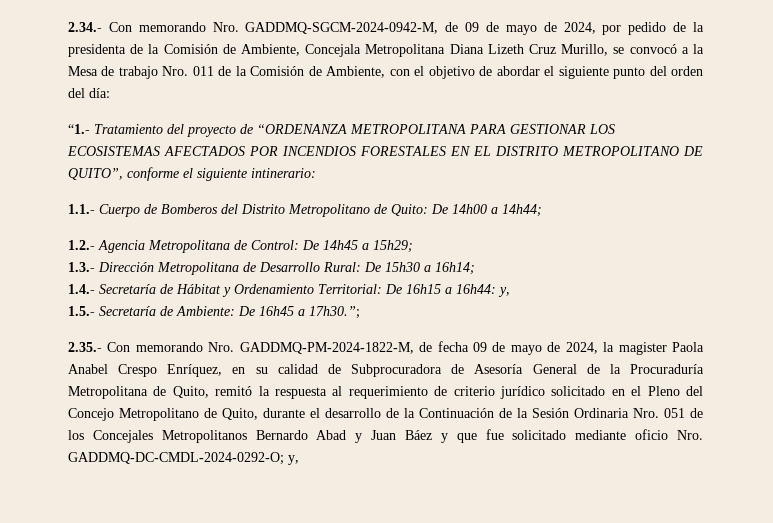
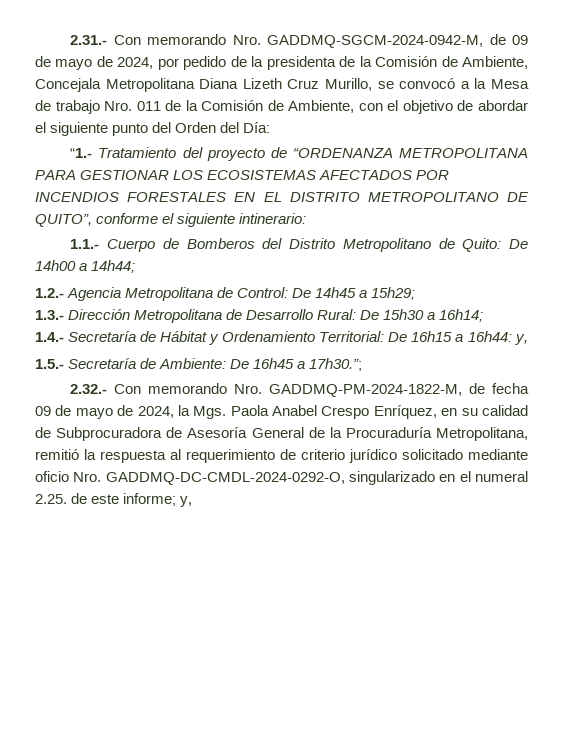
- 2.34.- Con memorando Nro. GADDMQ-SGCM-2024-0942-M, de 09 de mayo de 2024, por pedido de la presidenta de la Comisión de Ambiente, Concejala Metropolitana Diana Lizeth Cruz Murillo, se convocó a la Mesa de trabajo Nro. 011 de la Comisión de Ambiente, con el objetivo de abordar el siguiente punto del orden del día:
+ 2.31.- Con memorando Nro. GADDMQ-SGCM-2024-0942-M, de 09 de mayo de 2024, por pedido de la presidenta de la Comisión de Ambiente, Concejala Metropolitana Diana Lizeth Cruz Murillo, se convocó a la Mesa de trabajo Nro. 011 de la Comisión de Ambiente, con el objetivo de abordar el siguiente punto del Orden del Día:
- 2.35.- Con memorando Nro. GADDMQ-PM-2024-1822-M, de fecha 09 de mayo de 2024, la magister Paola Anabel Crespo Enríquez, en su calidad de Subprocuradora de Asesoría General de la Procuraduría Metropolitana de Quito, remitó la respuesta al requerimiento de criterio jurídico solicitado en el Pleno del Concejo Metropolitano de Quito, durante el desarrollo de la Continuación de la Sesión Ordinaria Nro. 051 de los Concejales Metropolitanos Bernardo Abad y Juan Báez y que fue solicitado mediante oficio Nro. GADDMQ-DC-CMDL-2024-0292-O; y,
+ 2.32.- Con memorando Nro. GADDMQ-PM-2024-1822-M, de fecha 09 de mayo de 2024, la Mgs. Paola Anabel Crespo Enríquez, en su calidad de Subprocuradora de Asesoría General de la Procuraduría Metropolitana, remitió la respuesta al requerimiento de criterio jurídico solicitado mediante oficio Nro. GADDMQ-DC-CMDL-2024-0292-O, singularizado en el numeral 2.25. de este informe; y,

